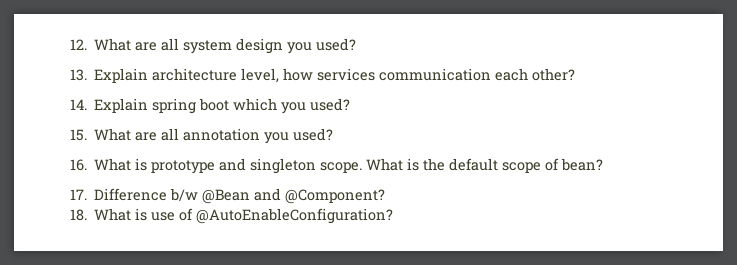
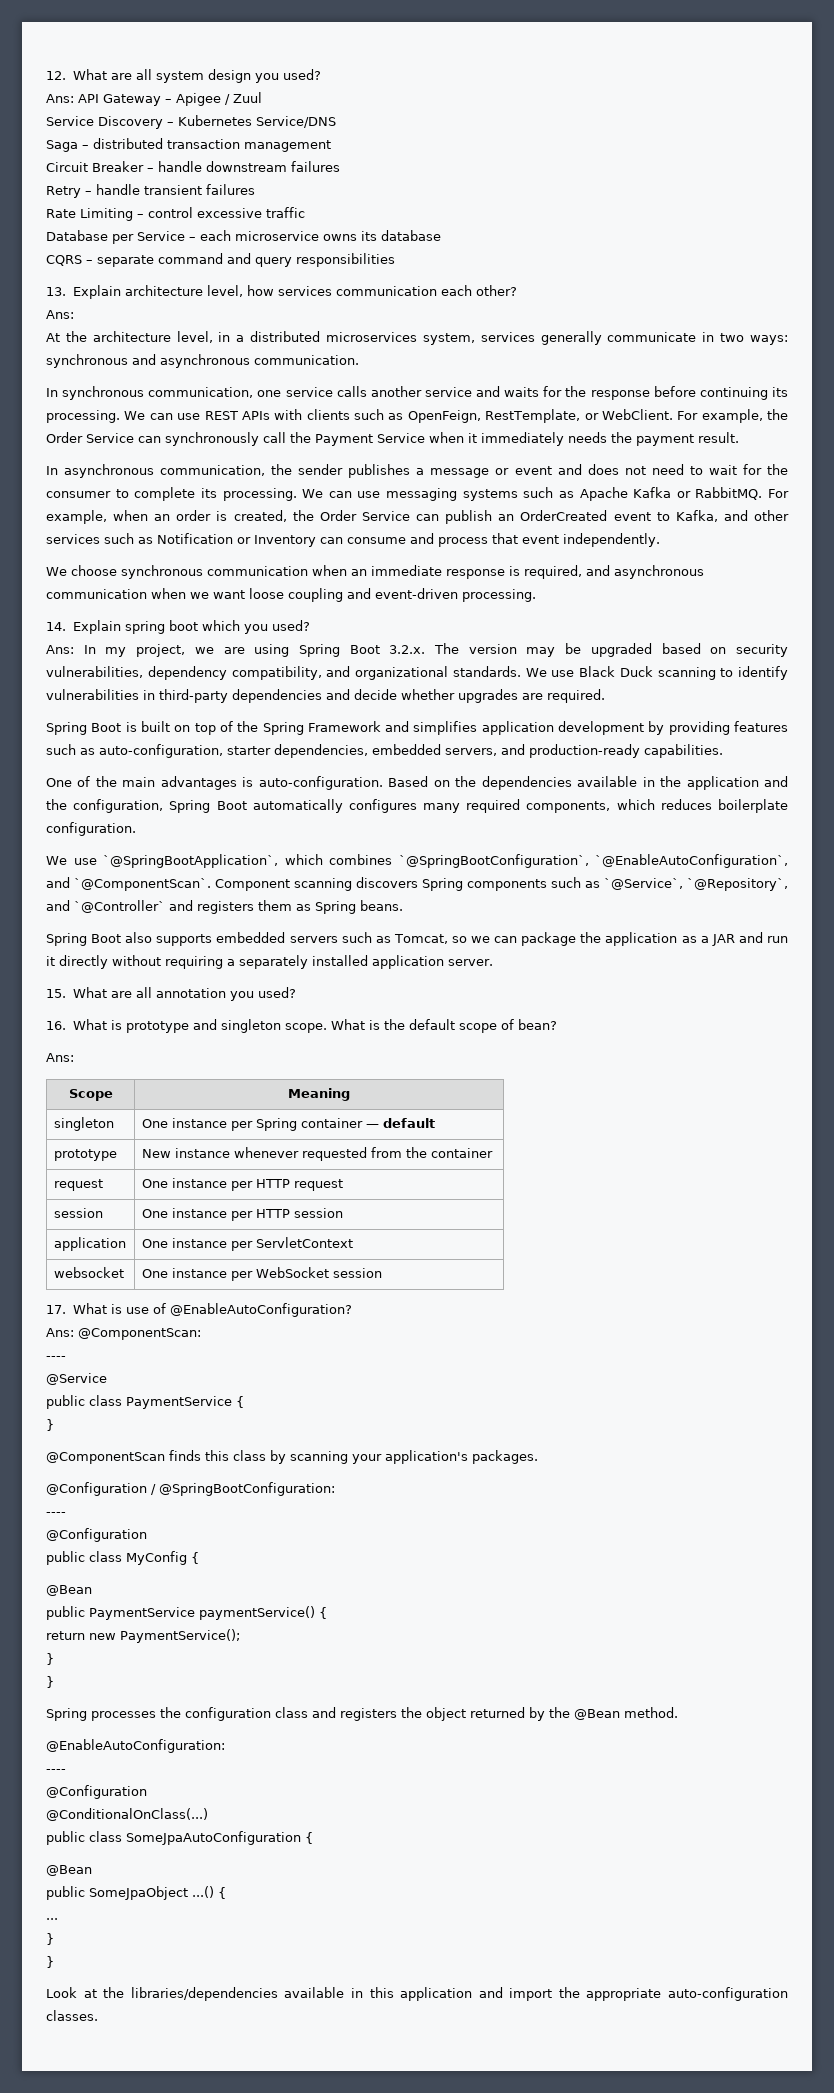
+ Ans: API Gateway – Apigee / Zuul
+ Service Discovery – Kubernetes Service/DNS
+ Saga – distributed transaction management
+ Circuit Breaker – handle downstream failures
+ Retry – handle transient failures
+ Rate Limiting – control excessive traffic
+ Database per Service – each microservice owns its database
+ CQRS – separate command and query responsibilities
  13. Explain architecture level, how services communication each other?
+ Ans:
+ At the architecture level, in a distributed microservices system, services generally communicate in two ways: synchronous and asynchronous communication.
+ In synchronous communication, one service calls another service and waits for the response before continuing its processing. We can use REST APIs with clients such as OpenFeign, RestTemplate, or WebClient. For example, the Order Service can synchronously call the Payment Service when it immediately needs the payment result.
+ In asynchronous communication, the sender publishes a message or event and does not need to wait for the consumer to complete its processing. We can use messaging systems such as Apache Kafka or RabbitMQ. For example, when an order is created, the Order Service can publish an OrderCreated event to Kafka, and other services such as Notification or Inventory can consume and process that event independently.
+ We choose synchronous communication when an immediate response is required, and asynchronous communication when we want loose coupling and event-driven processing.
+ Ans: In my project, we are using Spring Boot 3.2.x. The version may be upgraded based on security vulnerabilities, dependency compatibility, and organizational standards. We use Black Duck scanning to identify vulnerabilities in third-party dependencies and decide whether upgrades are required.
+ Spring Boot is built on top of the Spring Framework and simplifies application development by providing features such as auto-configuration, starter dependencies, embedded servers, and production-ready capabilities.
+ One of the main advantages is auto-configuration. Based on the dependencies available in the application and the configuration, Spring Boot automatically configures many required components, which reduces boilerplate configuration.
+ We use `@SpringBootApplication`, which combines `@SpringBootConfiguration`, `@EnableAutoConfiguration`, and `@ComponentScan`. Component scanning discovers Spring components such as `@Service`, `@Repository`, and `@Controller` and registers them as Spring beans.
+ Spring Boot also supports embedded servers such as Tomcat, so we can package the application as a JAR and run it directly without requiring a separately installed application server.
  What is the default scope of bean?
- 17. Difference b/w @Bean and @Component?
- 18. What is use of @AutoEnableConfiguration?
+ Ans:
+ Scope | Meaning
+ singleton | One instance per Spring container — default
+ prototype | New instance whenever requested from the container
+ request | One instance per HTTP request
+ session | One instance per HTTP session
+ application | One instance per ServletContext
+ websocket | One instance per WebSocket session
+ 17. What is use of @EnableAutoConfiguration?
+ Ans: @ComponentScan:
+ ----
+ @Service
+ public class PaymentService {
+ }
+ @ComponentScan finds this class by scanning your application's packages.
+ @Configuration / @SpringBootConfiguration:
+ ----
+ @Configuration
+ public class MyConfig {
+ @Bean
+ public PaymentService paymentService() {
+ return new PaymentService();
+ }
+ }
+ Spring processes the configuration class and registers the object returned by the @Bean method.
+ @EnableAutoConfiguration:
+ ----
+ @Configuration
+ @ConditionalOnClass(...)
+ public class SomeJpaAutoConfiguration {
+ @Bean
+ public SomeJpaObject ...() {
+ ...
+ }
+ }
+ Look at the libraries/dependencies available in this application and import the appropriate auto-configuration classes.

